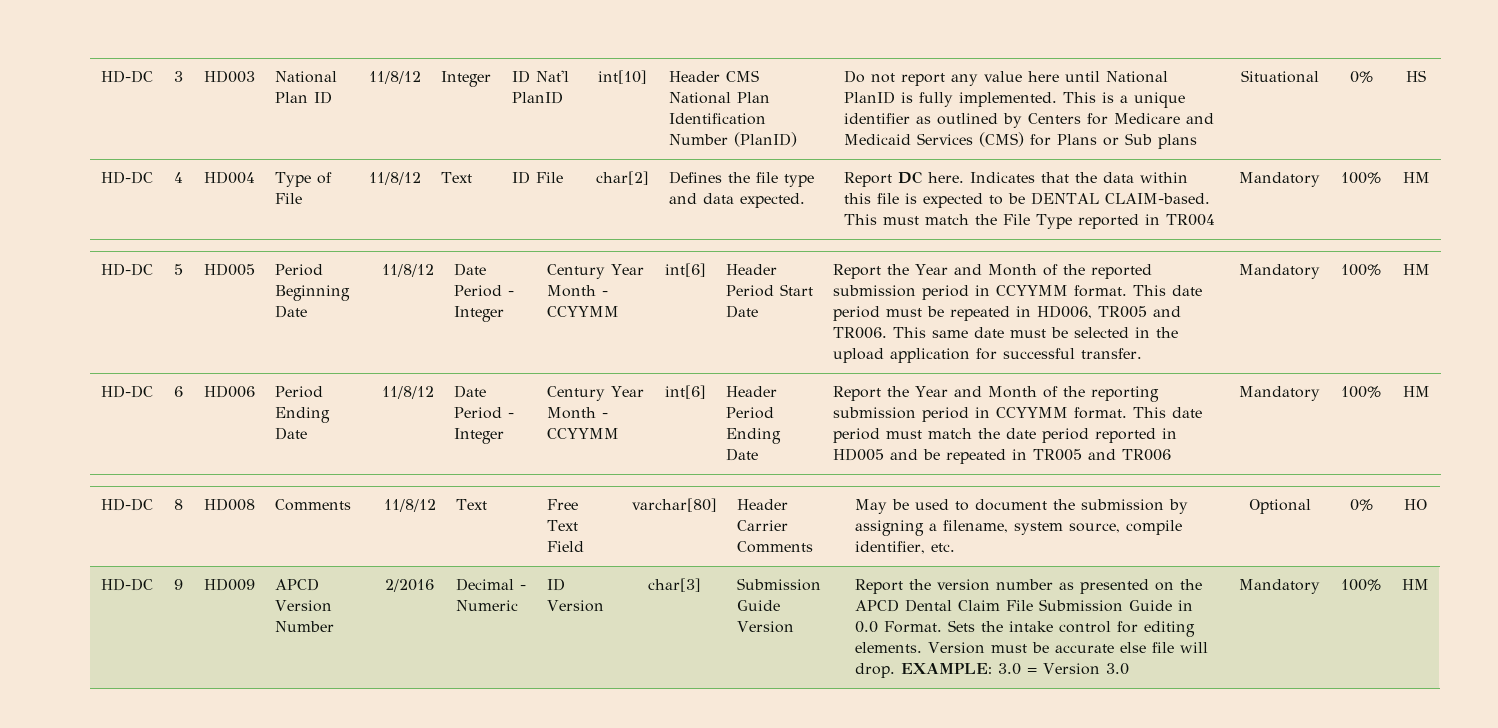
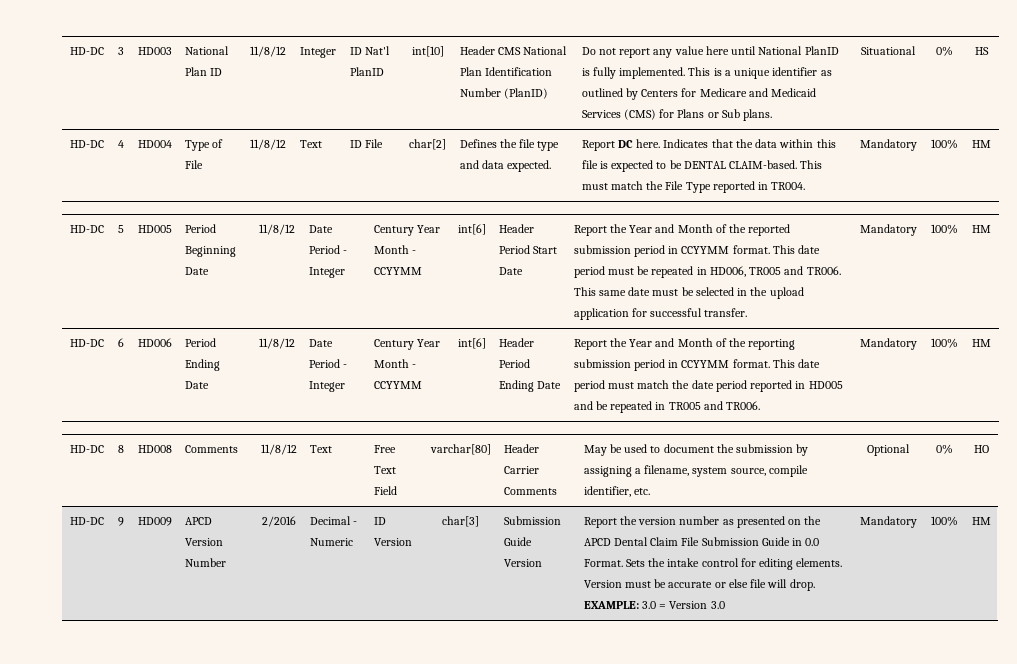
- This is a unique identifier as outlined by Centers for Medicare and Medicaid Services (CMS) for Plans or Sub plans
+ This is a unique identifier as outlined by Centers for Medicare and Medicaid Services (CMS) for Plans or Sub plans.
- This must match the File Type reported in TR004
+ This must match the File Type reported in TR004.
- This date period must match the date period reported in HD005 and be repeated in TR005 and TR006
+ This date period must match the date period reported in HD005 and be repeated in TR005 and TR006.
- Version must be accurate else file will drop.
+ Version must be accurate or else file will drop.

